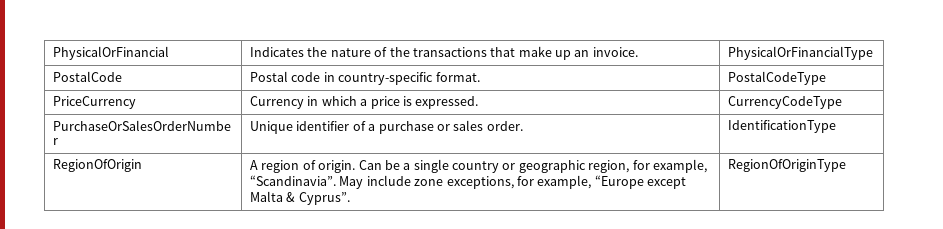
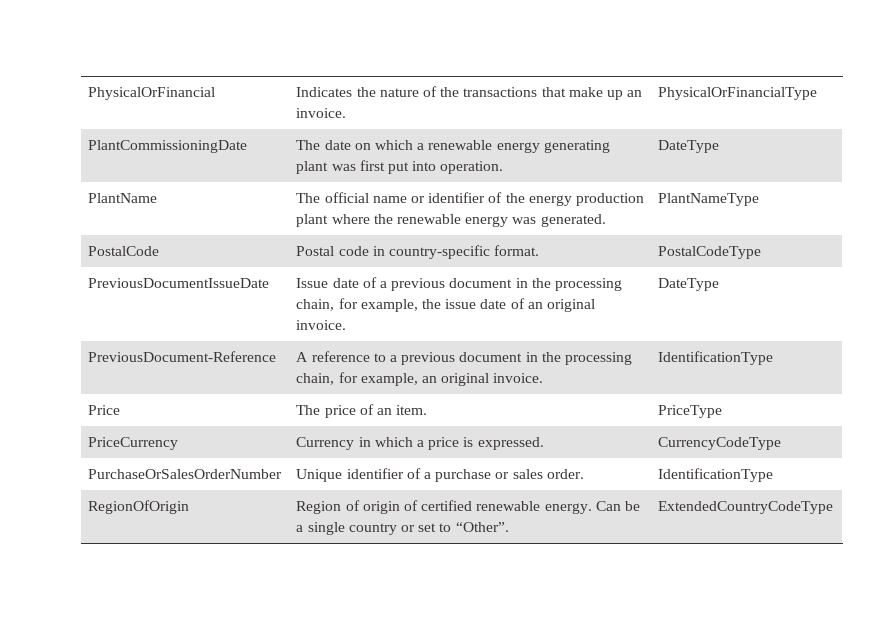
+ PlantCommissioningDate | The date on which a renewable energy generating plant was first put into operation. | DateType
+ PlantName | The official name or identifier of the energy production plant where the renewable energy was generated. | PlantNameType
+ PreviousDocumentIssueDate | Issue date of a previous document in the processing chain, for example, the issue date of an original invoice. | DateType
+ PreviousDocument-Reference | A reference to a previous document in the processing chain, for example, an original invoice. | IdentificationType
+ Price | The price of an item. | PriceType
- RegionOfOrigin | A region of origin. Can be a single country or geographic region, for example, “Scandinavia”. May include zone exceptions, for example, “Europe except Malta & Cyprus”. | RegionOfOriginType
+ RegionOfOrigin | Region of origin of certified renewable energy. Can be a single country or set to “Other”. | ExtendedCountryCodeType

